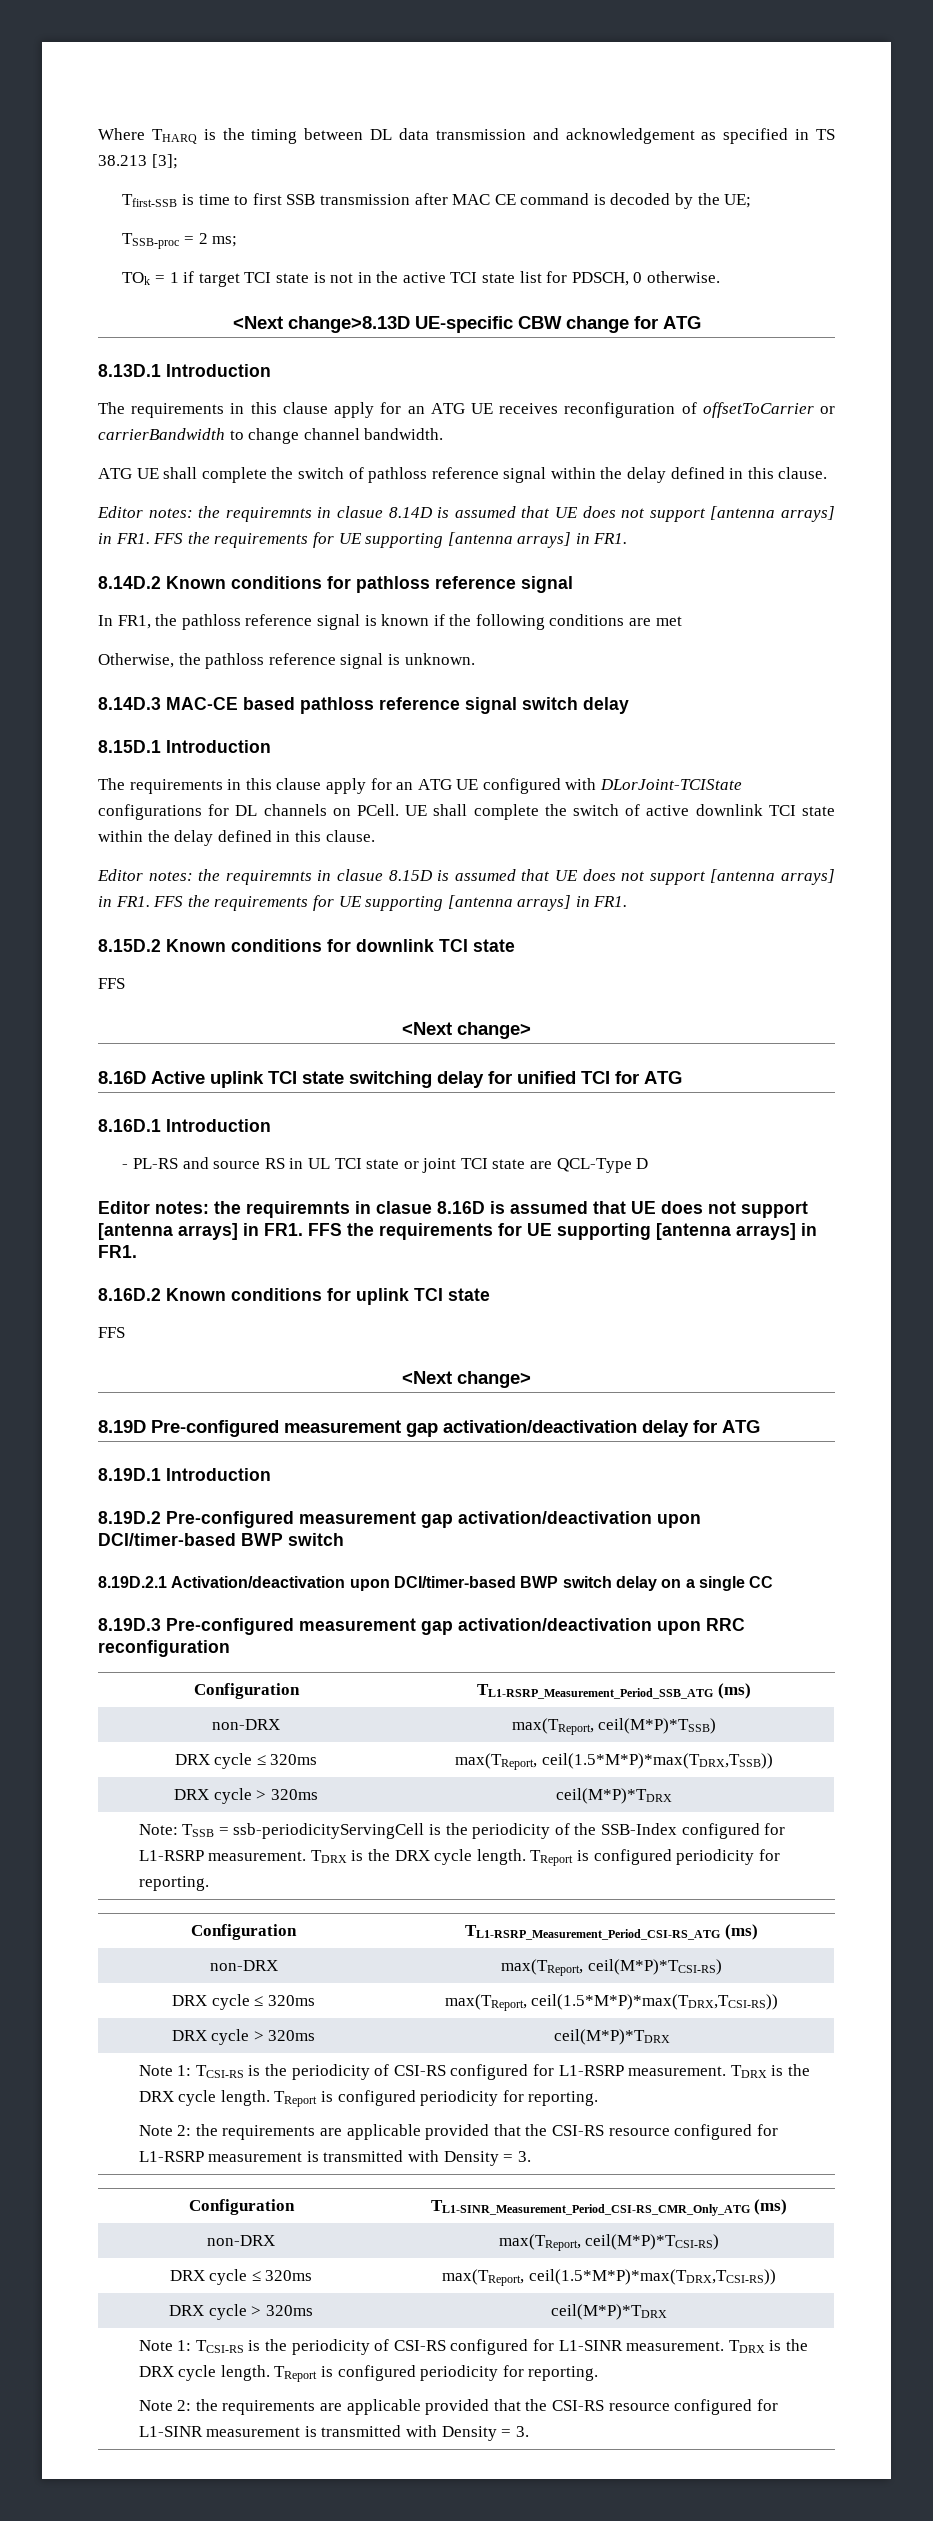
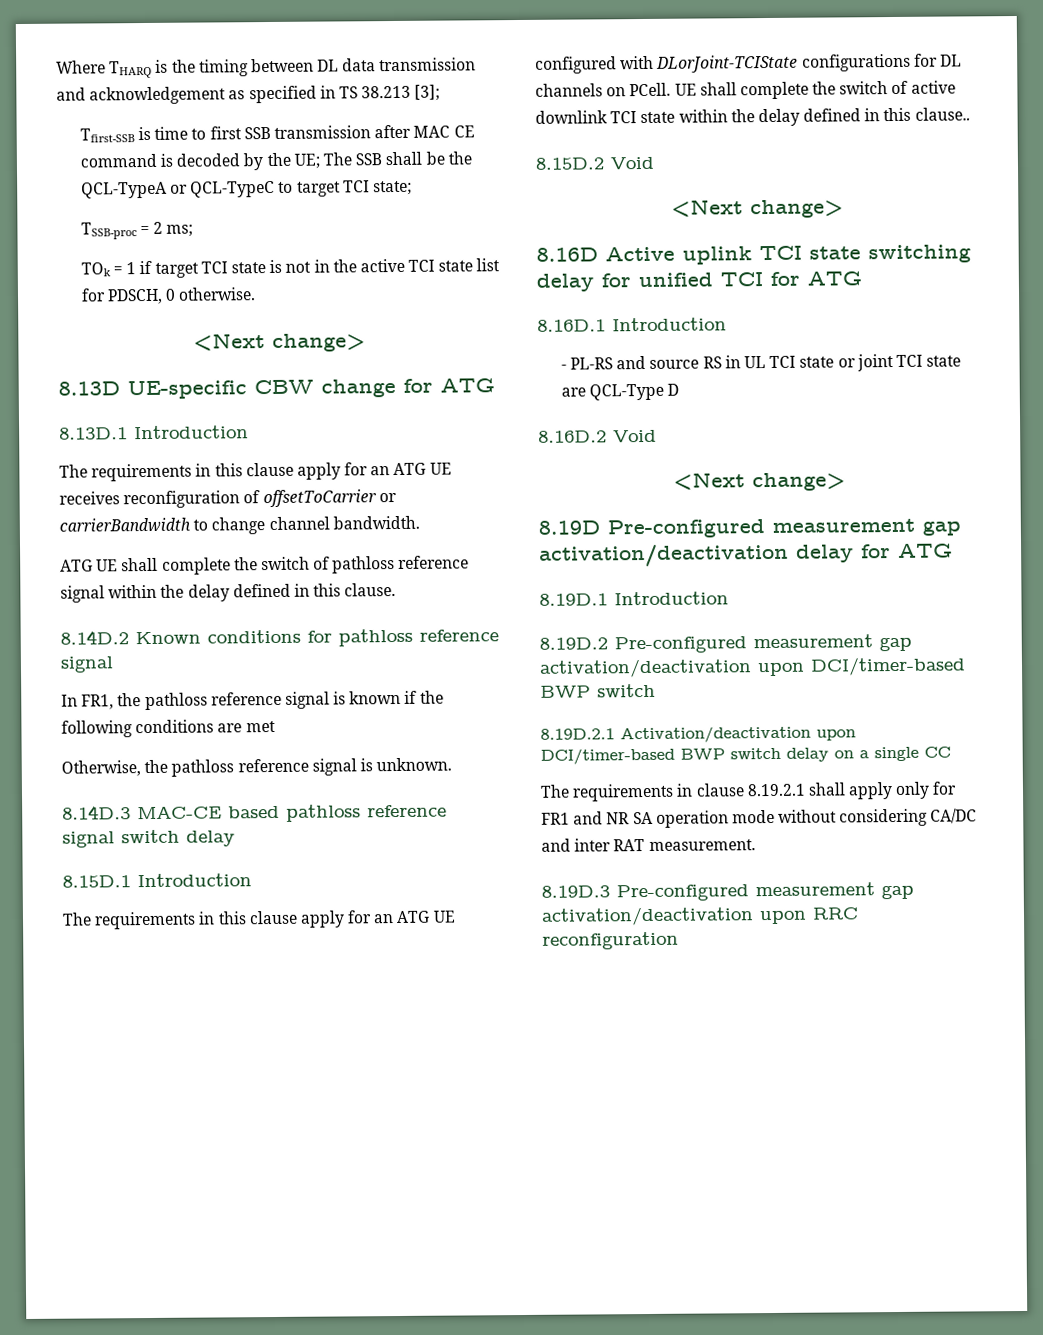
- Tfirst-SSB is time to first SSB transmission after MAC CE command is decoded by the UE;
+ Tfirst-SSB is time to first SSB transmission after MAC CE command is decoded by the UE; The SSB shall be the QCL-TypeA or QCL-TypeC to target TCI state;
  TOk = 1 if target TCI state is not in the active TCI state list for PDSCH, 0 otherwise.
- <Next change>8.13D UE-specific CBW change for ATG
+ <Next change>
+ 8.13D UE-specific CBW change for ATG
- Editor notes: the requiremnts in clasue 8.14D is assumed that UE does not support [antenna arrays] in FR1. FFS the requirements for UE supporting [antenna arrays] in FR1.
- UE shall complete the switch of active downlink TCI state within the delay defined in this clause.
- Editor notes: the requiremnts in clasue 8.15D is assumed that UE does not support [antenna arrays] in FR1. FFS the requirements for UE supporting [antenna arrays] in FR1.
- 8.15D.2 Known conditions for downlink TCI state
- FFS
+ UE shall complete the switch of active downlink TCI state within the delay defined in this clause..
+ 8.15D.2 Void
- Editor notes: the requiremnts in clasue 8.16D is assumed that UE does not support [antenna arrays] in FR1. FFS the requirements for UE supporting [antenna arrays] in FR1.
- 8.16D.2 Known conditions for uplink TCI state
- FFS
+ 8.16D.2 Void
+ The requirements in clause 8.19.2.1 shall apply only for FR1 and NR SA operation mode without considering CA/DC and inter RAT measurement.
- Configuration | TL1-RSRP_Measurement_Period_SSB_ATG (ms)
- non-DRX | max(TReport, ceil(M*P)*TSSB)
- DRX cycle ≤ 320ms | max(TReport, ceil(1.5*M*P)*max(TDRX,TSSB))
- DRX cycle > 320ms | ceil(M*P)*TDRX
- Note: TSSB = ssb-periodicityServingCell is the periodicity of the SSB-Index configured for L1-RSRP measurement. TDRX is the DRX cycle length. TReport is configured periodicity for reporting.
- Configuration | TL1-RSRP_Measurement_Period_CSI-RS_ATG (ms)
- non-DRX | max(TReport, ceil(M*P)*TCSI-RS)
- DRX cycle ≤ 320ms | max(TReport, ceil(1.5*M*P)*max(TDRX,TCSI-RS))
- DRX cycle > 320ms | ceil(M*P)*TDRX
- Note 1: TCSI-RS is the periodicity of CSI-RS configured for L1-RSRP measurement. TDRX is the DRX cycle length. TReport is configured periodicity for reporting.
- Note 2: the requirements are applicable provided that the CSI-RS resource configured for L1-RSRP measurement is transmitted with Density = 3.
- Configuration | TL1-SINR_Measurement_Period_CSI-RS_CMR_Only_ATG (ms)
- non-DRX | max(TReport, ceil(M*P)*TCSI-RS)
- DRX cycle ≤ 320ms | max(TReport, ceil(1.5*M*P)*max(TDRX,TCSI-RS))
- DRX cycle > 320ms | ceil(M*P)*TDRX
- Note 1: TCSI-RS is the periodicity of CSI-RS configured for L1-SINR measurement. TDRX is the DRX cycle length. TReport is configured periodicity for reporting.
- Note 2: the requirements are applicable provided that the CSI-RS resource configured for L1-SINR measurement is transmitted with Density = 3.

